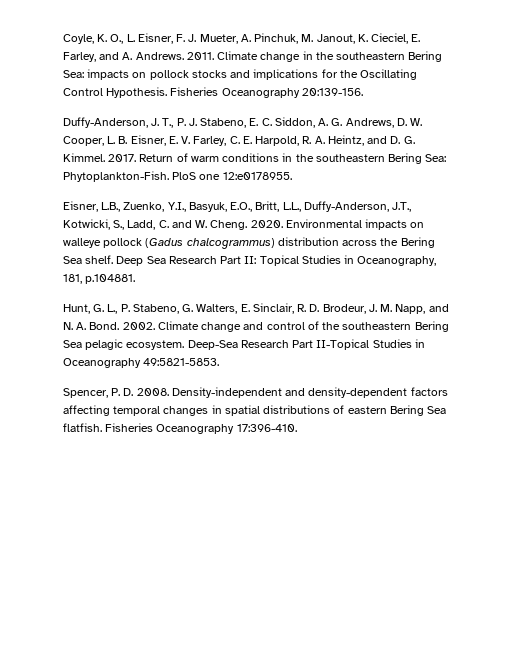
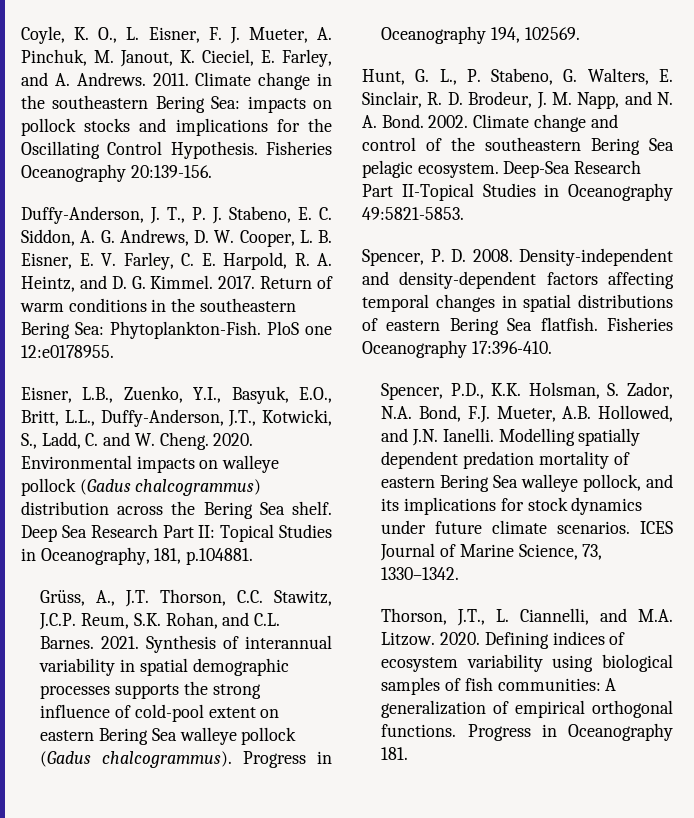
+ Grüss, A., J.T. Thorson, C.C. Stawitz, J.C.P. Reum, S.K. Rohan, and C.L. Barnes. 2021. Synthesis of interannual variability in spatial demographic processes supports the strong influence of cold-pool extent on eastern Bering Sea walleye pollock (Gadus chalcogrammus). Progress in Oceanography 194, 102569.
+ Spencer, P.D., K.K. Holsman, S. Zador, N.A. Bond, F.J. Mueter, A.B. Hollowed, and J.N. Ianelli. Modelling spatially dependent predation mortality of eastern Bering Sea walleye pollock, and its implications for stock dynamics under future climate scenarios. ICES Journal of Marine Science, 73, 1330–1342.
+ Thorson, J.T., L. Ciannelli, and M.A. Litzow. 2020. Defining indices of ecosystem variability using biological samples of fish communities: A generalization of empirical orthogonal functions. Progress in Oceanography 181.

